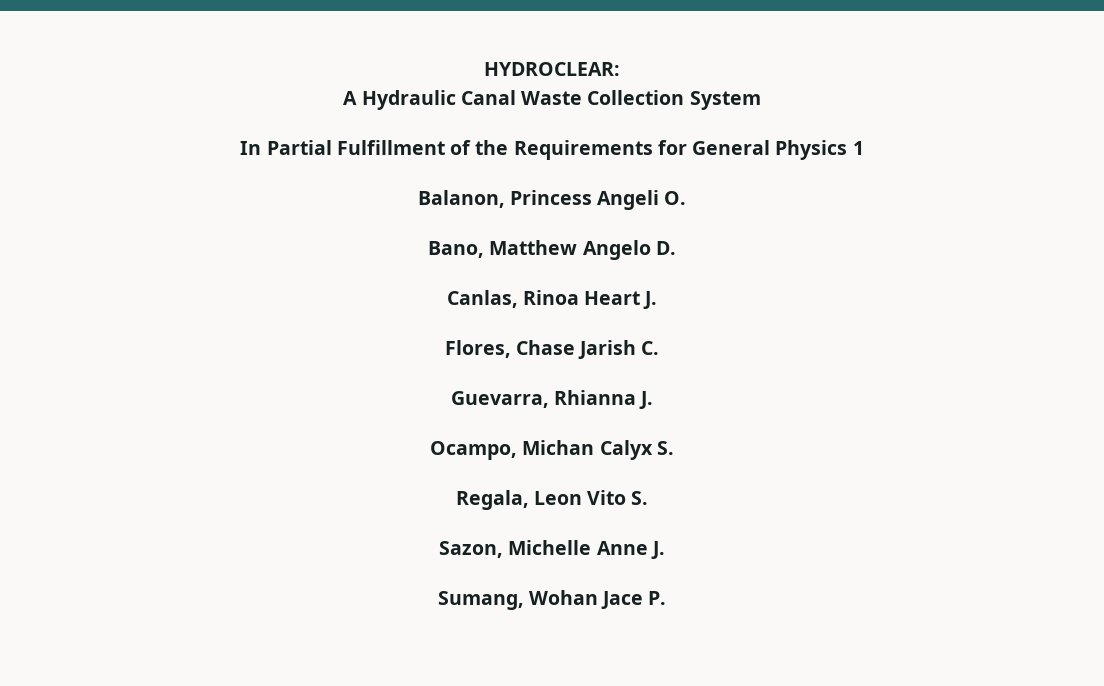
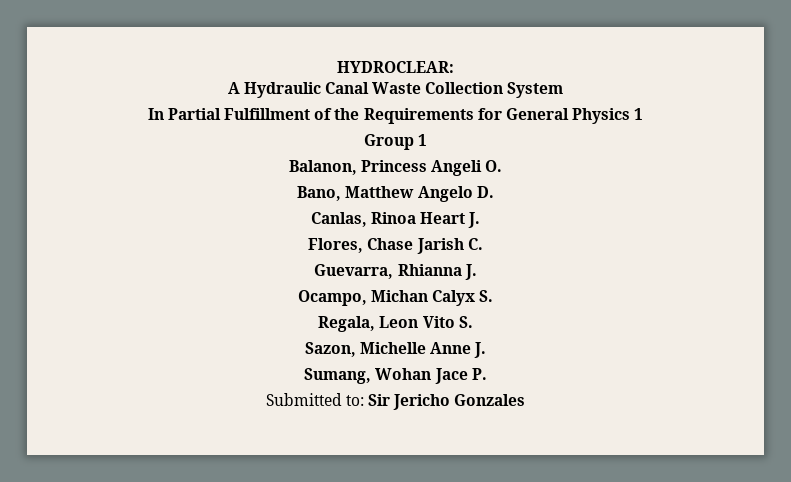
+ Group 1
+ Submitted to: Sir Jericho Gonzales

